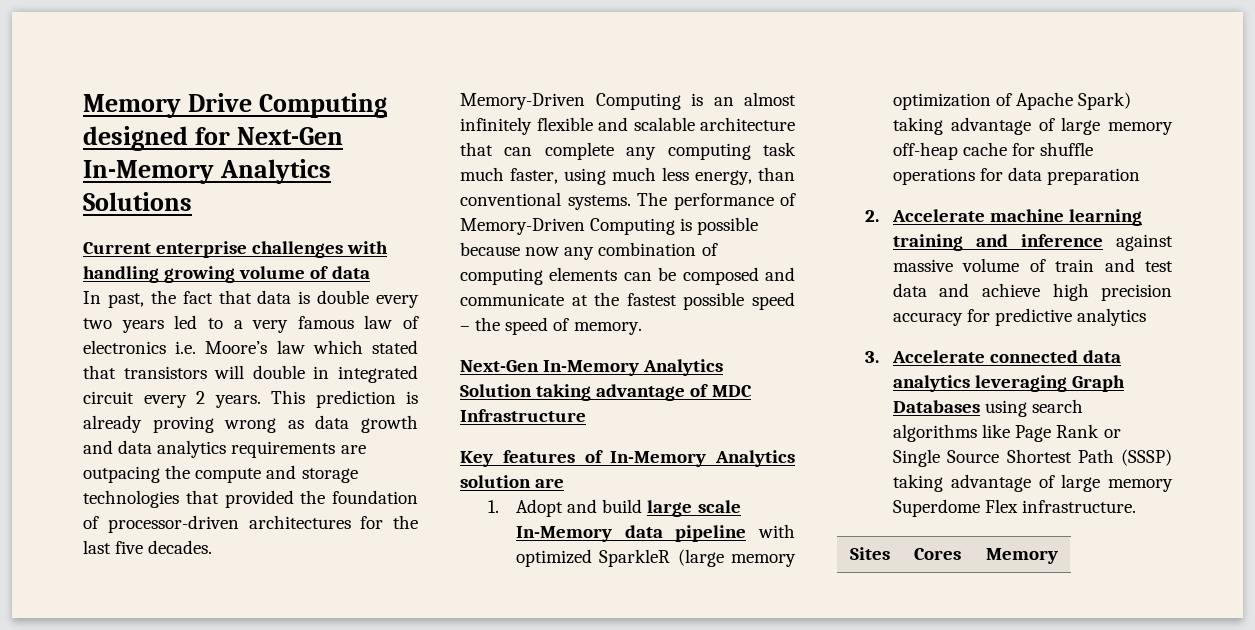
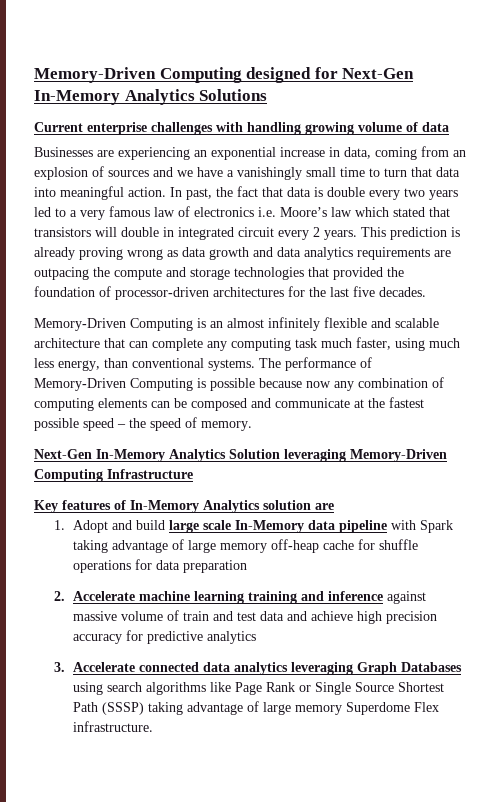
- Memory Drive Computing designed for Next-Gen In-Memory Analytics Solutions
+ Memory-Driven Computing designed for Next-Gen In-Memory Analytics Solutions
+ Businesses are experiencing an exponential increase in data, coming from an explosion of sources and we have a vanishingly small time to turn that data into meaningful action.
- Next-Gen In-Memory Analytics Solution taking advantage of MDC Infrastructure
+ Next-Gen In-Memory Analytics Solution leveraging Memory-Driven Computing Infrastructure
- 1. Adopt and build large scale In-Memory data pipeline with optimized SparkleR (large memory optimization of Apache Spark) taking advantage of large memory off-heap cache for shuffle operations for data preparation
+ 1. Adopt and build large scale In-Memory data pipeline with Spark taking advantage of large memory off-heap cache for shuffle operations for data preparation
- Sites | Cores | Memory

